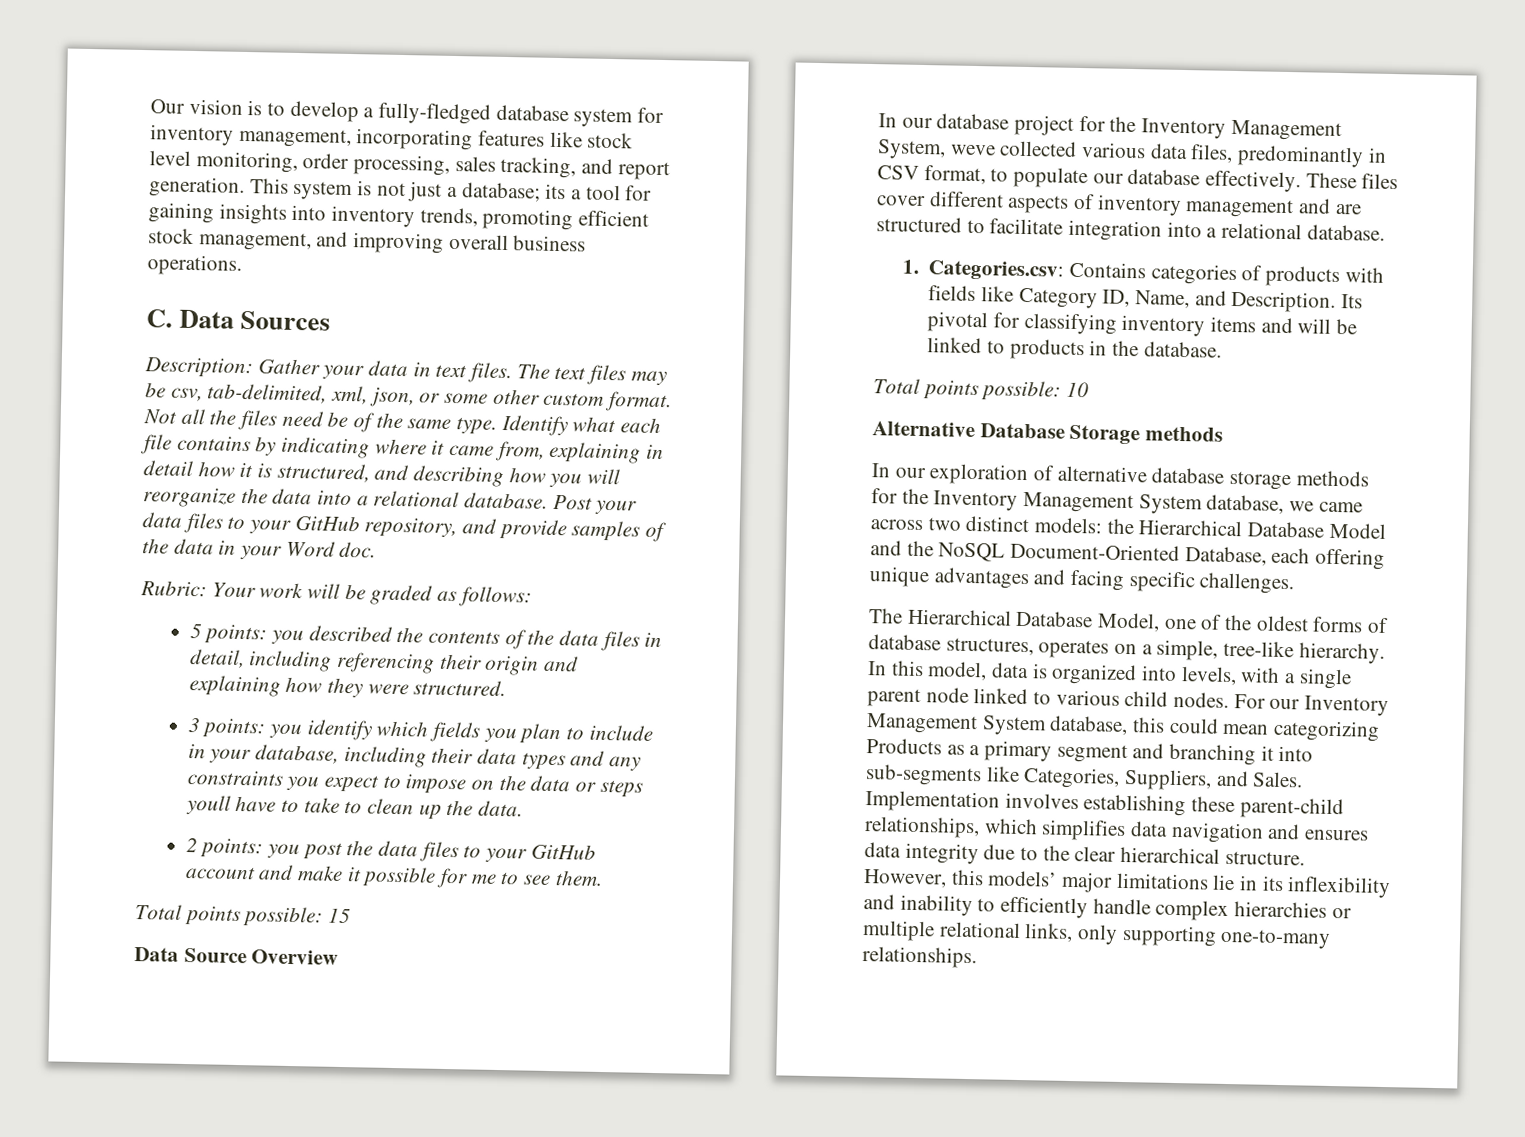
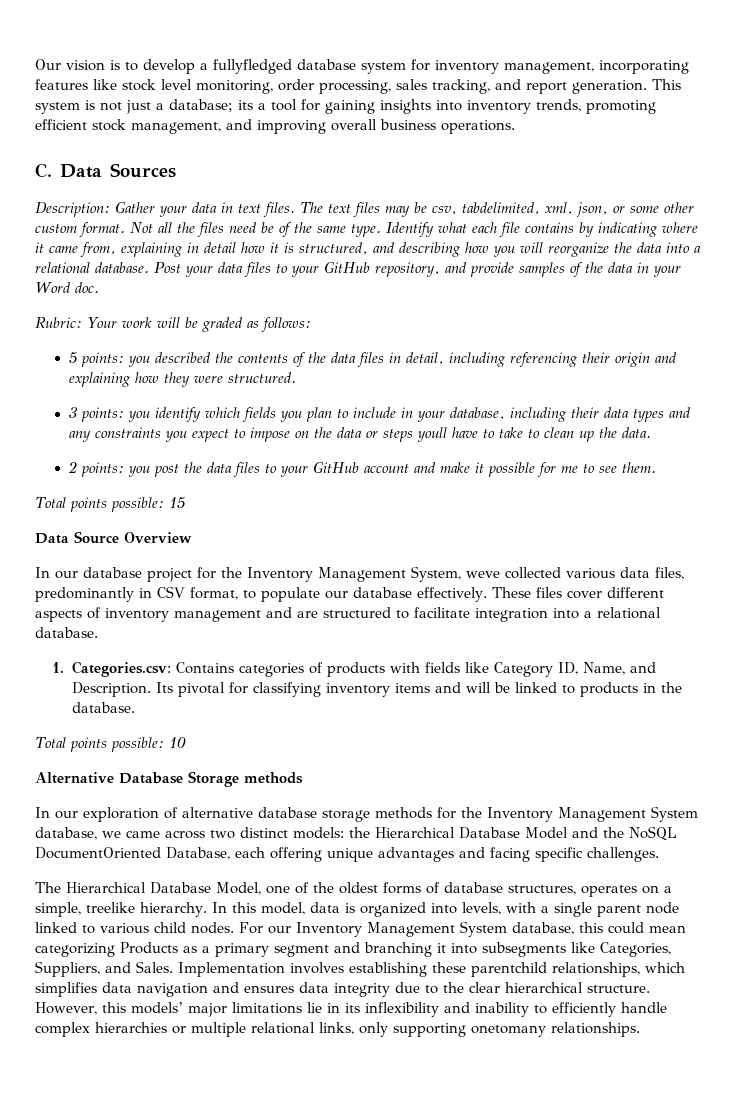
- Our vision is to develop a fully-fledged database system for inventory management, incorporating features like stock level monitoring, order processing, sales tracking, and report generation.
+ Our vision is to develop a fullyfledged database system for inventory management, incorporating features like stock level monitoring, order processing, sales tracking, and report generation.
- The text files may be csv, tab-delimited, xml, json, or some other custom format.
+ The text files may be csv, tabdelimited, xml, json, or some other custom format.
- In our exploration of alternative database storage methods for the Inventory Management System database, we came across two distinct models: the Hierarchical Database Model and the NoSQL Document-Oriented Database, each offering unique advantages and facing specific challenges.
+ In our exploration of alternative database storage methods for the Inventory Management System database, we came across two distinct models: the Hierarchical Database Model and the NoSQL DocumentOriented Database, each offering unique advantages and facing specific challenges.
- The Hierarchical Database Model, one of the oldest forms of database structures, operates on a simple, tree-like hierarchy.
+ The Hierarchical Database Model, one of the oldest forms of database structures, operates on a simple, treelike hierarchy.
- For our Inventory Management System database, this could mean categorizing Products as a primary segment and branching it into sub-segments like Categories, Suppliers, and Sales.
+ For our Inventory Management System database, this could mean categorizing Products as a primary segment and branching it into subsegments like Categories, Suppliers, and Sales.
- Implementation involves establishing these parent-child relationships, which simplifies data navigation and ensures data integrity due to the clear hierarchical structure.
+ Implementation involves establishing these parentchild relationships, which simplifies data navigation and ensures data integrity due to the clear hierarchical structure.
- However, this models’ major limitations lie in its inflexibility and inability to efficiently handle complex hierarchies or multiple relational links, only supporting one-to-many relationships.
+ However, this models’ major limitations lie in its inflexibility and inability to efficiently handle complex hierarchies or multiple relational links, only supporting onetomany relationships.

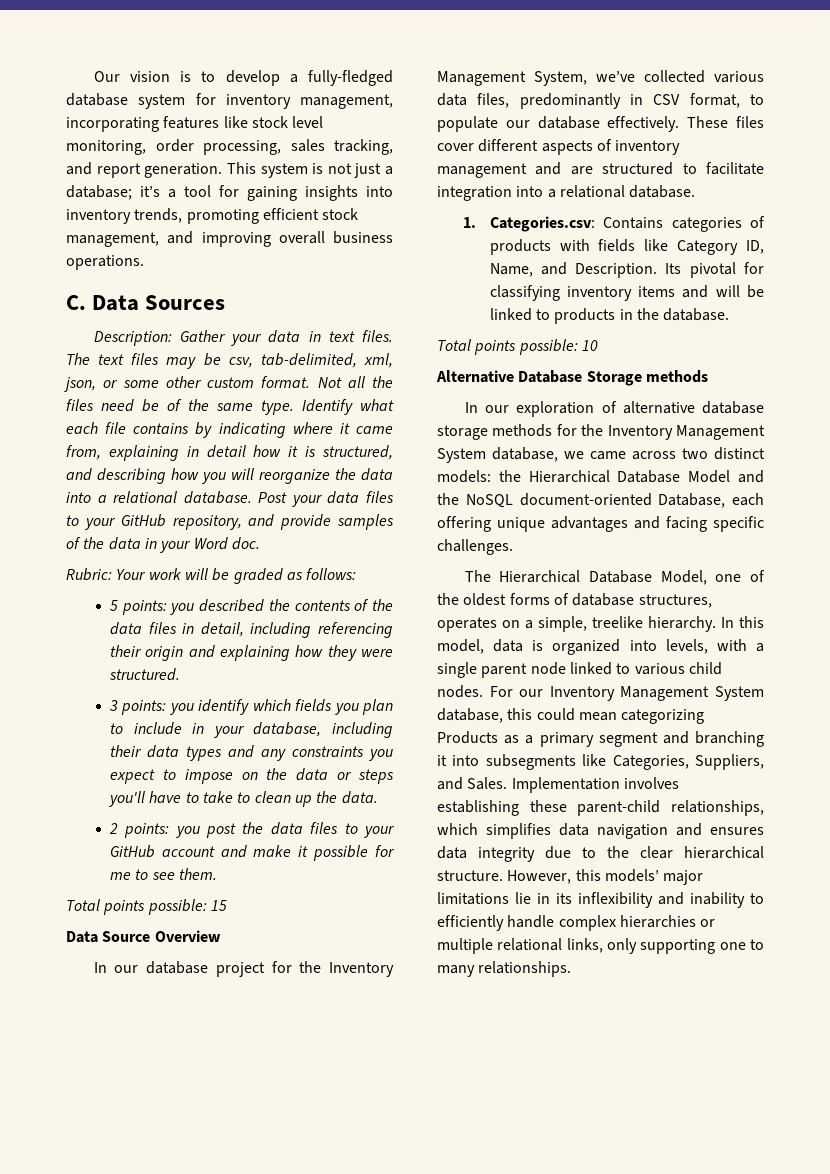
- Our vision is to develop a fullyfledged database system for inventory management, incorporating features like stock level monitoring, order processing, sales tracking, and report generation.
+ Our vision is to develop a fully-fledged database system for inventory management, incorporating features like stock level monitoring, order processing, sales tracking, and report generation.
- This system is not just a database; its a tool for gaining insights into inventory trends, promoting efficient stock management, and improving overall business operations.
+ This system is not just a database; it’s a tool for gaining insights into inventory trends, promoting efficient stock management, and improving overall business operations.
- The text files may be csv, tabdelimited, xml, json, or some other custom format.
+ The text files may be csv, tab-delimited, xml, json, or some other custom format.
- 3 points: you identify which fields you plan to include in your database, including their data types and any constraints you expect to impose on the data or steps youll have to take to clean up the data.
+ 3 points: you identify which fields you plan to include in your database, including their data types and any constraints you expect to impose on the data or steps you'll have to take to clean up the data.
- In our database project for the Inventory Management System, weve collected various data files, predominantly in CSV format, to populate our database effectively.
+ In our database project for the Inventory Management System, we’ve collected various data files, predominantly in CSV format, to populate our database effectively.
- In our exploration of alternative database storage methods for the Inventory Management System database, we came across two distinct models: the Hierarchical Database Model and the NoSQL DocumentOriented Database, each offering unique advantages and facing specific challenges.
+ In our exploration of alternative database storage methods for the Inventory Management System database, we came across two distinct models: the Hierarchical Database Model and the NoSQL document-oriented Database, each offering unique advantages and facing specific challenges.
- Implementation involves establishing these parentchild relationships, which simplifies data navigation and ensures data integrity due to the clear hierarchical structure.
+ Implementation involves establishing these parent-child relationships, which simplifies data navigation and ensures data integrity due to the clear hierarchical structure.
- However, this models’ major limitations lie in its inflexibility and inability to efficiently handle complex hierarchies or multiple relational links, only supporting onetomany relationships.
+ However, this models’ major limitations lie in its inflexibility and inability to efficiently handle complex hierarchies or multiple relational links, only supporting one to many relationships.

